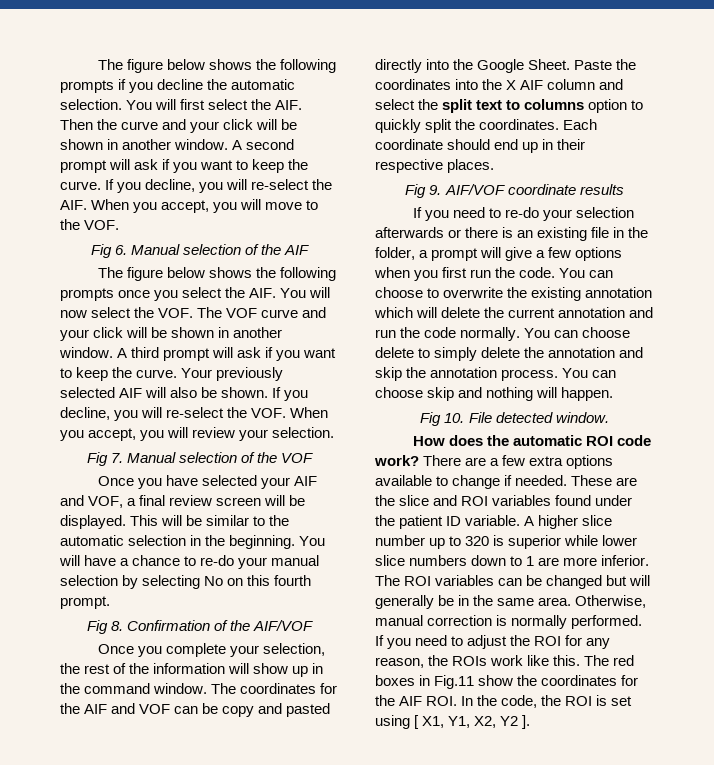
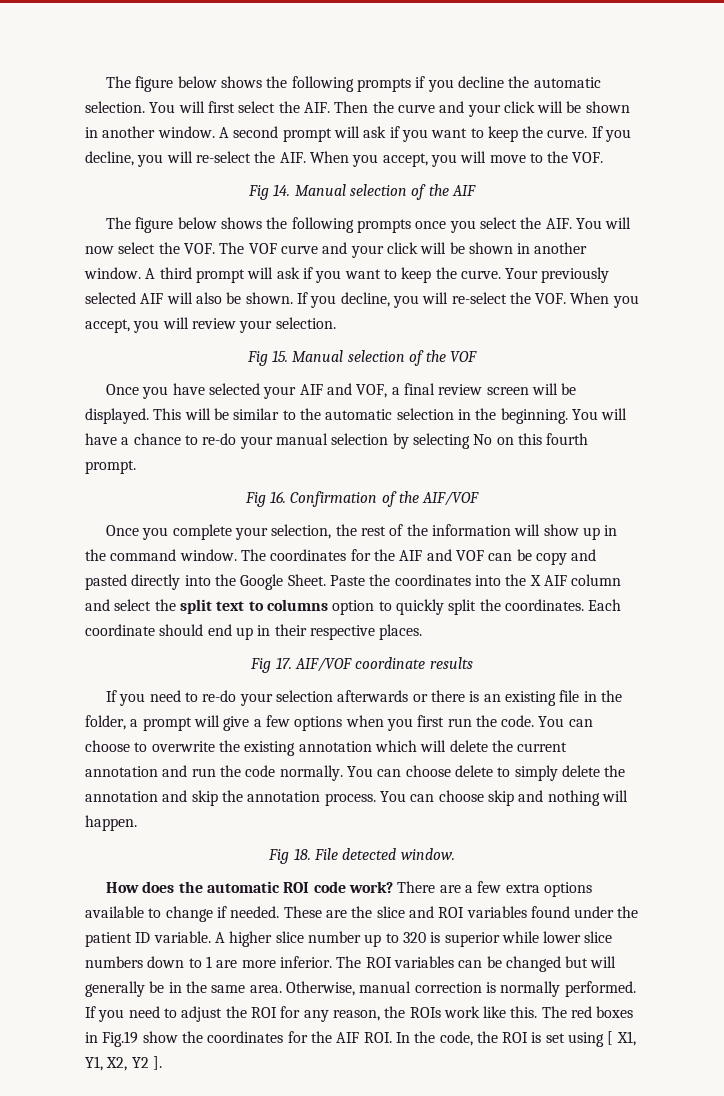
- Fig 6. Manual selection of the AIF
+ Fig 14. Manual selection of the AIF
- Fig 7. Manual selection of the VOF
+ Fig 15. Manual selection of the VOF
- Fig 8. Confirmation of the AIF/VOF
+ Fig 16. Confirmation of the AIF/VOF
- Fig 9. AIF/VOF coordinate results
+ Fig 17. AIF/VOF coordinate results
- Fig 10. File detected window.
+ Fig 18. File detected window.
- The red boxes in Fig.11 show the coordinates for the AIF ROI. In the code, the ROI is set using [ X1, Y1, X2, Y2 ].
+ The red boxes in Fig.19 show the coordinates for the AIF ROI. In the code, the ROI is set using [ X1, Y1, X2, Y2 ].

